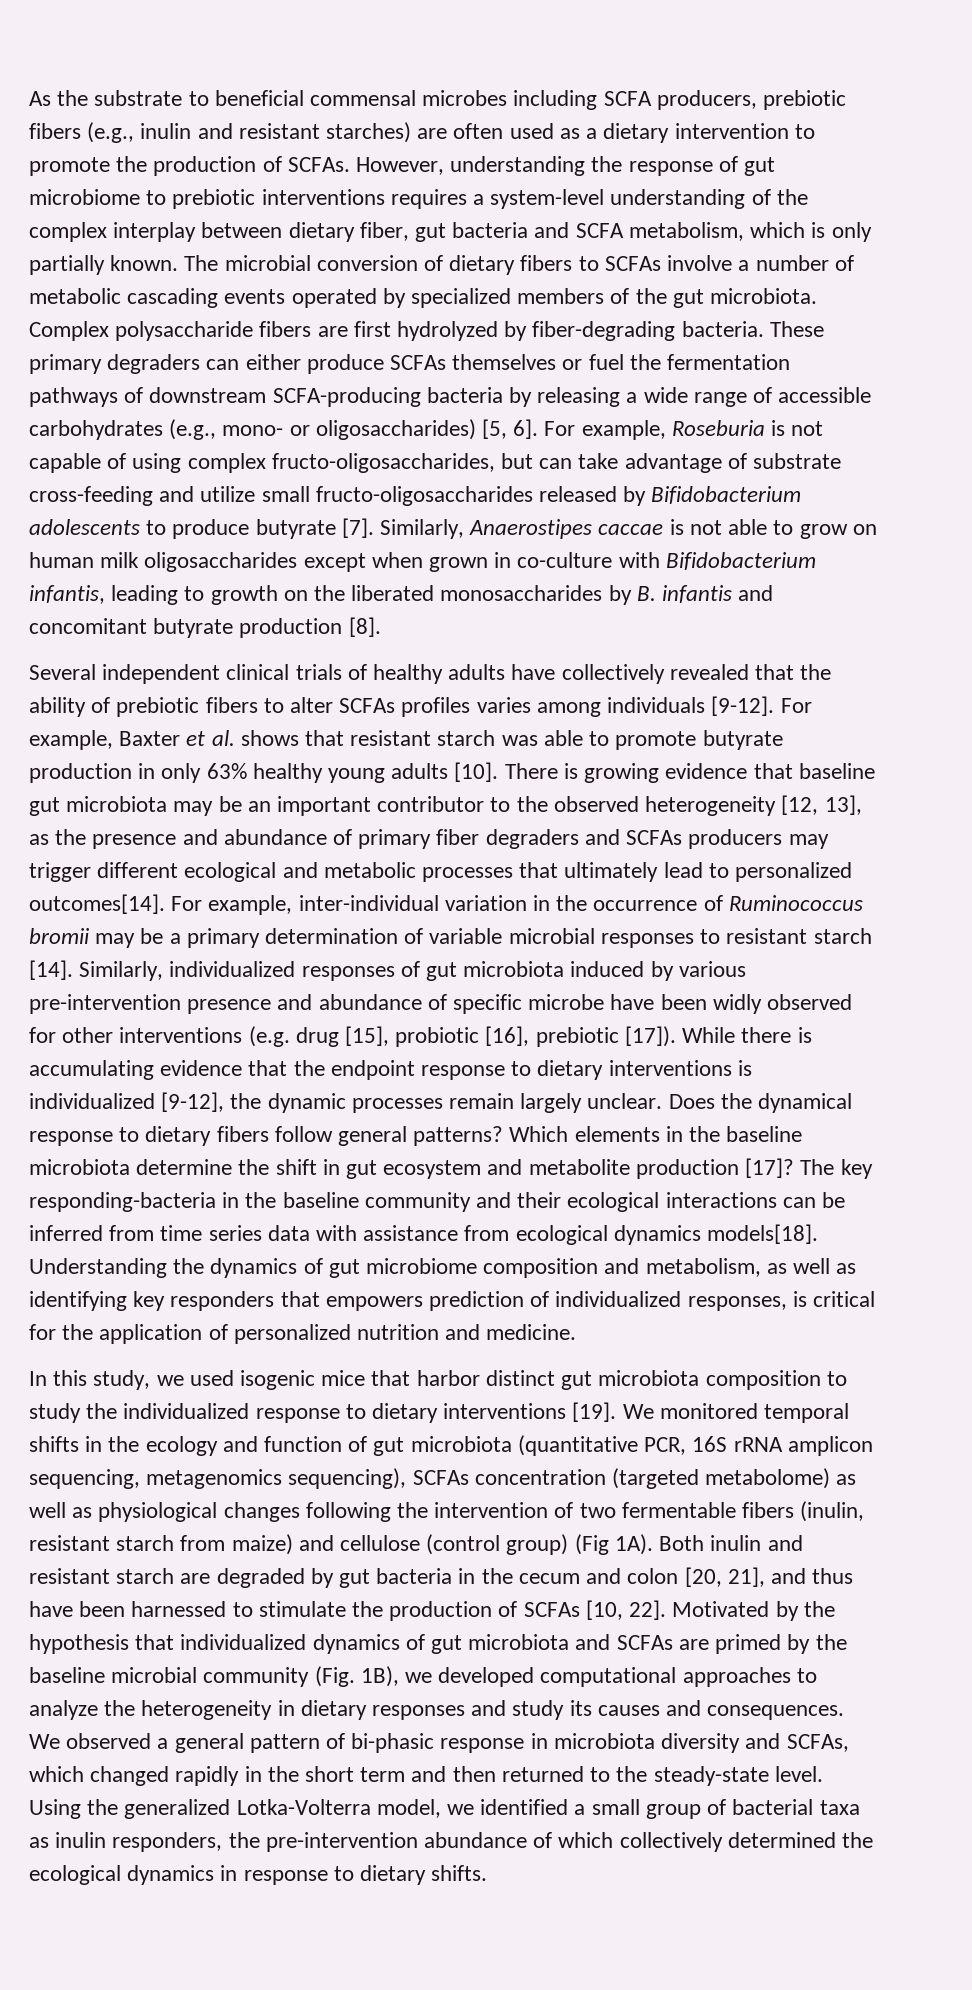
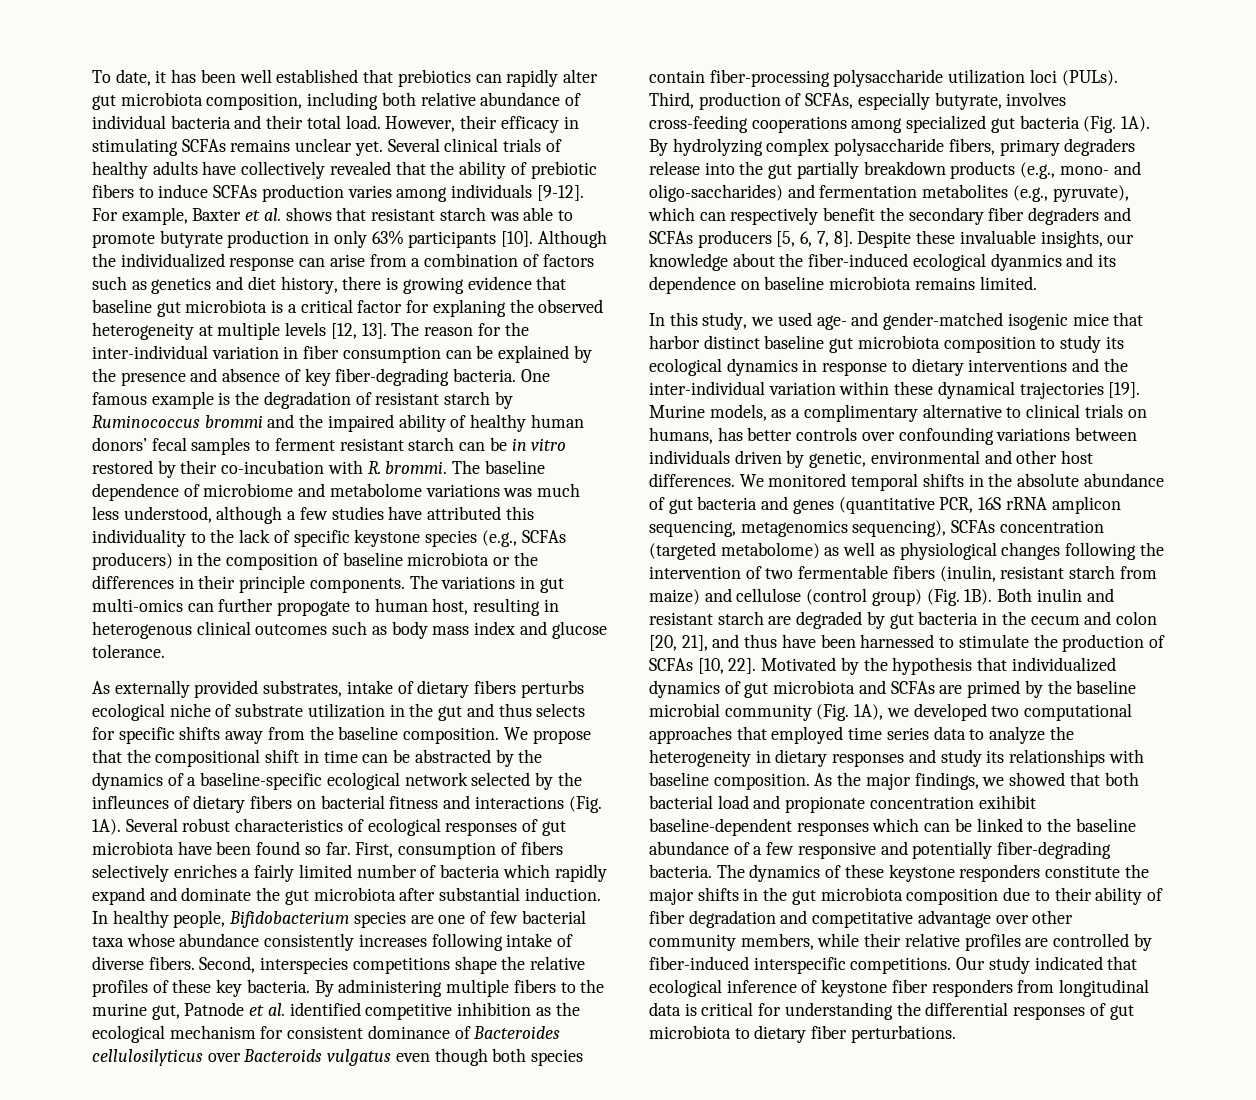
- As the substrate to beneficial commensal microbes including SCFA producers, prebiotic fibers (e.g., inulin and resistant starches) are often used as a dietary intervention to promote the production of SCFAs. However, understanding the response of gut microbiome to prebiotic interventions requires a system-level understanding of the complex interplay between dietary fiber, gut bacteria and SCFA metabolism, which is only partially known. The microbial conversion of dietary fibers to SCFAs involve a number of metabolic cascading events operated by specialized members of the gut microbiota. Complex polysaccharide fibers are first hydrolyzed by fiber-degrading bacteria. These primary degraders can either produce SCFAs themselves or fuel the fermentation pathways of downstream SCFA-producing bacteria by releasing a wide range of accessible carbohydrates (e.g., mono- or oligosaccharides) [5, 6]. For example, Roseburia is not capable of using complex fructo-oligosaccharides, but can take advantage of substrate cross-feeding and utilize small fructo-oligosaccharides released by Bifidobacterium adolescents to produce butyrate [7]. Similarly, Anaerostipes caccae is not able to grow on human milk oligosaccharides except when grown in co-culture with Bifidobacterium infantis, leading to growth on the liberated monosaccharides by B. infantis and concomitant butyrate production [8].
- Several independent clinical trials of healthy adults have collectively revealed that the ability of prebiotic fibers to alter SCFAs profiles varies among individuals [9-12].
+ To date, it has been well established that prebiotics can rapidly alter gut microbiota composition, including both relative abundance of individual bacteria and their total load. However, their efficacy in stimulating SCFAs remains unclear yet. Several clinical trials of healthy adults have collectively revealed that the ability of prebiotic fibers to induce SCFAs production varies among individuals [9-12].
- For example, Baxter et al. shows that resistant starch was able to promote butyrate production in only 63% healthy young adults [10]. There is growing evidence that baseline gut microbiota may be an important contributor to the observed heterogeneity [12, 13], as the presence and abundance of primary fiber degraders and SCFAs producers may trigger different ecological and metabolic processes that ultimately lead to personalized outcomes[14]. For example, inter-individual variation in the occurrence of Ruminococcus bromii may be a primary determination of variable microbial responses to resistant starch [14]. Similarly, individualized responses of gut microbiota induced by various pre-intervention presence and abundance of specific microbe have been widly observed for other interventions (e.g. drug [15], probiotic [16], prebiotic [17]). While there is accumulating evidence that the endpoint response to dietary interventions is individualized [9-12], the dynamic processes remain largely unclear. Does the dynamical response to dietary fibers follow general patterns? Which elements in the baseline microbiota determine the shift in gut ecosystem and metabolite production [17]? The key responding-bacteria in the baseline community and their ecological interactions can be inferred from time series data with assistance from ecological dynamics models[18]. Understanding the dynamics of gut microbiome composition and metabolism, as well as identifying key responders that empowers prediction of individualized responses, is critical for the application of personalized nutrition and medicine.
+ For example, Baxter et al. shows that resistant starch was able to promote butyrate production in only 63% participants [10]. Although the individualized response can arise from a combination of factors such as genetics and diet history, there is growing evidence that baseline gut microbiota is a critical factor for explaning the observed heterogeneity at multiple levels [12, 13]. The reason for the inter-individual variation in fiber consumption can be explained by the presence and absence of key fiber-degrading bacteria. One famous example is the degradation of resistant starch by Ruminococcus brommi and the impaired ability of healthy human donors’ fecal samples to ferment resistant starch can be in vitro restored by their co-incubation with R. brommi. The baseline dependence of microbiome and metabolome variations was much less understood, although a few studies have attributed this individuality to the lack of specific keystone species (e.g., SCFAs producers) in the composition of baseline microbiota or the differences in their principle components. The variations in gut multi-omics can further propogate to human host, resulting in heterogenous clinical outcomes such as body mass index and glucose tolerance.
+ As externally provided substrates, intake of dietary fibers perturbs ecological niche of substrate utilization in the gut and thus selects for specific shifts away from the baseline composition. We propose that the compositional shift in time can be abstracted by the dynamics of a baseline-specific ecological network selected by the infleunces of dietary fibers on bacterial fitness and interactions (Fig. 1A). Several robust characteristics of ecological responses of gut microbiota have been found so far. First, consumption of fibers selectively enriches a fairly limited number of bacteria which rapidly expand and dominate the gut microbiota after substantial induction. In healthy people, Bifidobacterium species are one of few bacterial taxa whose abundance consistently increases following intake of diverse fibers. Second, interspecies competitions shape the relative profiles of these key bacteria. By administering multiple fibers to the murine gut, Patnode et al. identified competitive inhibition as the ecological mechanism for consistent dominance of Bacteroides cellulosilyticus over Bacteroids vulgatus even though both species contain fiber-processing polysaccharide utilization loci (PULs). Third, production of SCFAs, especially butyrate, involves cross-feeding cooperations among specialized gut bacteria (Fig. 1A). By hydrolyzing complex polysaccharide fibers, primary degraders release into the gut partially breakdown products (e.g., mono- and oligo-saccharides) and fermentation metabolites (e.g., pyruvate), which can respectively benefit the secondary fiber degraders and SCFAs producers [5, 6, 7, 8]. Despite these invaluable insights, our knowledge about the fiber-induced ecological dyanmics and its dependence on baseline microbiota remains limited.
- In this study, we used isogenic mice that harbor distinct gut microbiota composition to study the individualized response to dietary interventions [19].
+ In this study, we used age- and gender-matched isogenic mice that harbor distinct baseline gut microbiota composition to study its ecological dynamics in response to dietary interventions and the inter-individual variation within these dynamical trajectories [19]. Murine models, as a complimentary alternative to clinical trials on humans, has better controls over confounding variations between individuals driven by genetic, environmental and other host differences.
- We monitored temporal shifts in the ecology and function of gut microbiota (quantitative PCR, 16S rRNA amplicon sequencing, metagenomics sequencing), SCFAs concentration (targeted metabolome) as well as physiological changes following the intervention of two fermentable fibers (inulin, resistant starch from maize) and cellulose (control group) (Fig 1A).
+ We monitored temporal shifts in the absolute abundance of gut bacteria and genes (quantitative PCR, 16S rRNA amplicon sequencing, metagenomics sequencing), SCFAs concentration (targeted metabolome) as well as physiological changes following the intervention of two fermentable fibers (inulin, resistant starch from maize) and cellulose (control group) (Fig. 1B).
- Motivated by the hypothesis that individualized dynamics of gut microbiota and SCFAs are primed by the baseline microbial community (Fig. 1B), we developed computational approaches to analyze the heterogeneity in dietary responses and study its causes and consequences. We observed a general pattern of bi-phasic response in microbiota diversity and SCFAs, which changed rapidly in the short term and then returned to the steady-state level. Using the generalized Lotka-Volterra model, we identified a small group of bacterial taxa as inulin responders, the pre-intervention abundance of which collectively determined the ecological dynamics in response to dietary shifts.
+ Motivated by the hypothesis that individualized dynamics of gut microbiota and SCFAs are primed by the baseline microbial community (Fig. 1A), we developed two computational approaches that employed time series data to analyze the heterogeneity in dietary responses and study its relationships with baseline composition. As the major findings, we showed that both bacterial load and propionate concentration exihibit baseline-dependent responses which can be linked to the baseline abundance of a few responsive and potentially fiber-degrading bacteria. The dynamics of these keystone responders constitute the major shifts in the gut microbiota composition due to their ability of fiber degradation and competitative advantage over other community members, while their relative profiles are controlled by fiber-induced interspecific competitions. Our study indicated that ecological inference of keystone fiber responders from longitudinal data is critical for understanding the differential responses of gut microbiota to dietary fiber perturbations.

